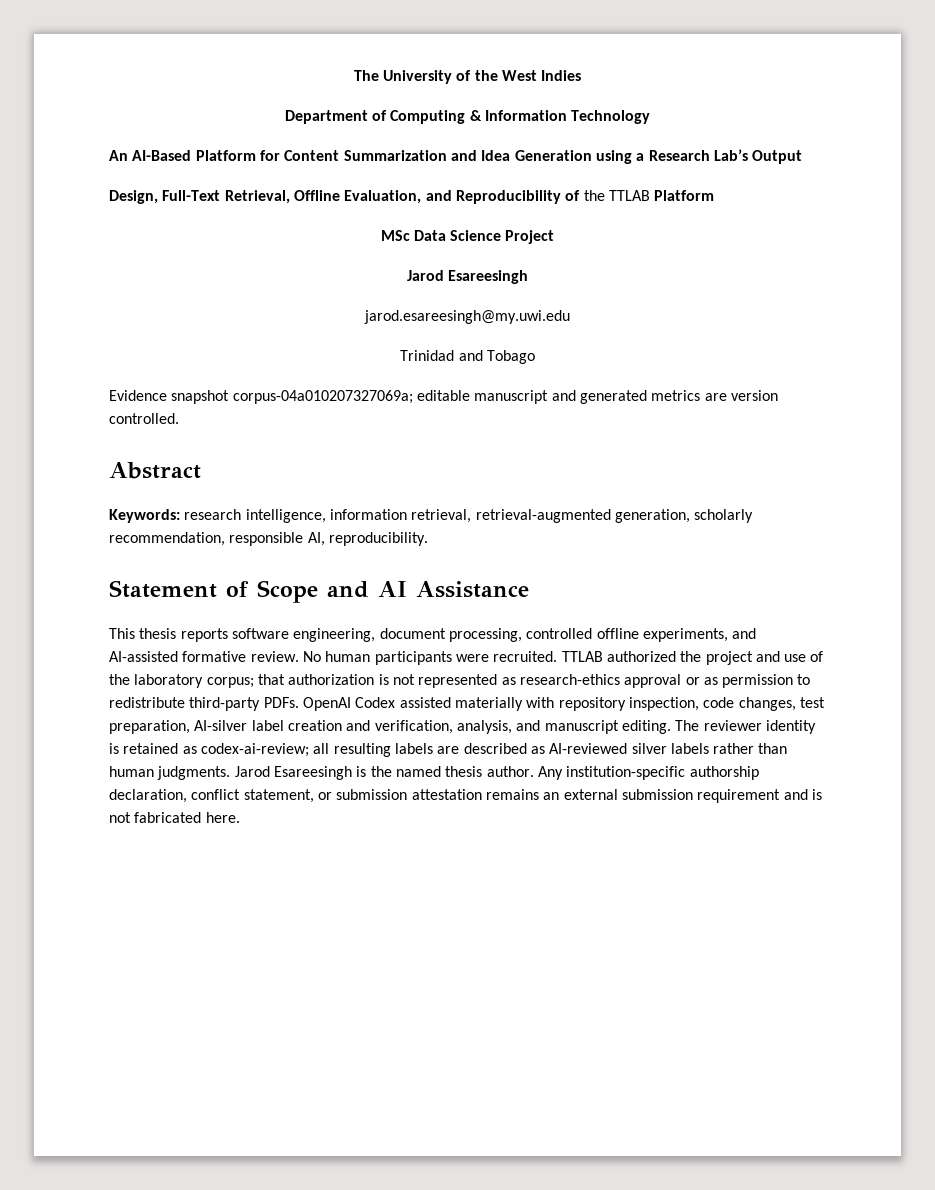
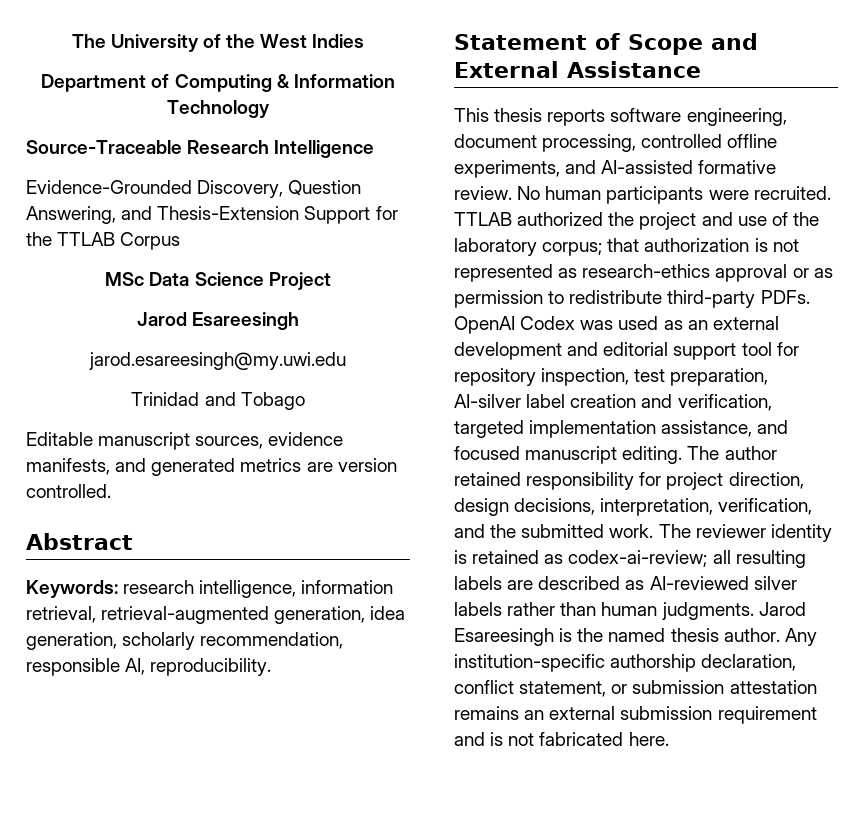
- An AI-Based Platform for Content Summarization and Idea Generation using a Research Lab’s Output
- Design, Full-Text Retrieval, Offline Evaluation, and Reproducibility of the TTLAB Platform
+ Source-Traceable Research Intelligence
+ Evidence-Grounded Discovery, Question Answering, and Thesis-Extension Support for the TTLAB Corpus
- Evidence snapshot corpus-04a010207327069a; editable manuscript and generated metrics are version controlled.
+ Editable manuscript sources, evidence manifests, and generated metrics are version controlled.
- Keywords: research intelligence, information retrieval, retrieval-augmented generation, scholarly recommendation, responsible AI, reproducibility.
+ Keywords: research intelligence, information retrieval, retrieval-augmented generation, idea generation, scholarly recommendation, responsible AI, reproducibility.
- Statement of Scope and AI Assistance
+ Statement of Scope and External Assistance
- OpenAI Codex assisted materially with repository inspection, code changes, test preparation, AI-silver label creation and verification, analysis, and manuscript editing.
+ OpenAI Codex was used as an external development and editorial support tool for repository inspection, test preparation, AI-silver label creation and verification, targeted implementation assistance, and focused manuscript editing. The author retained responsibility for project direction, design decisions, interpretation, verification, and the submitted work.

